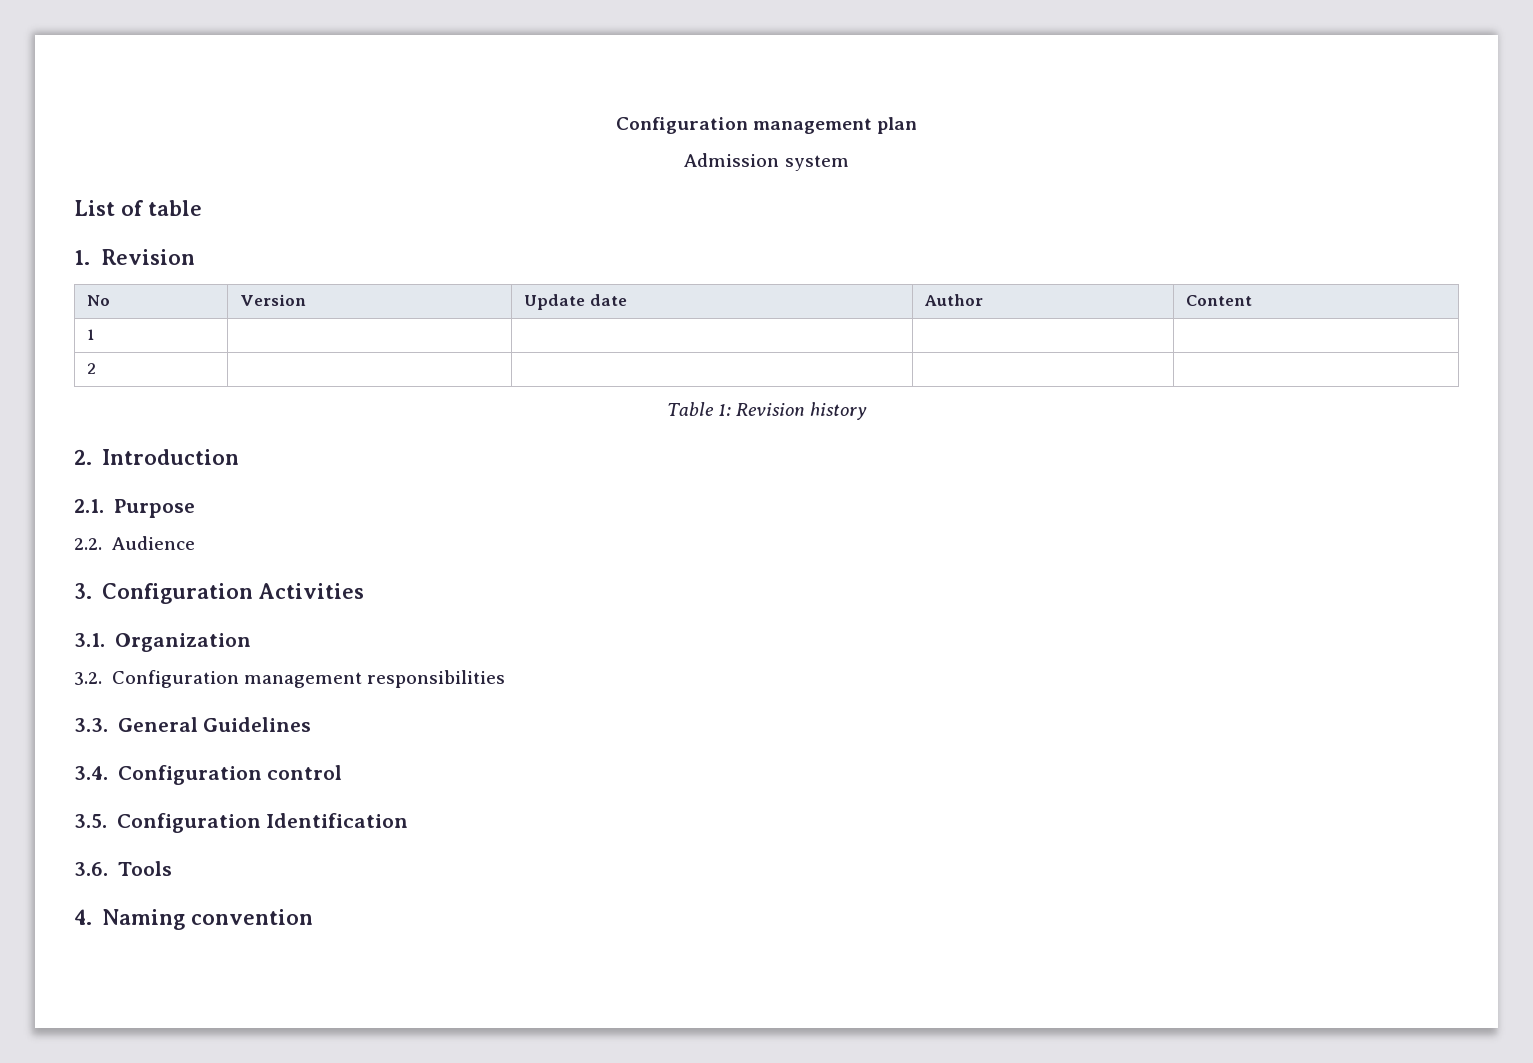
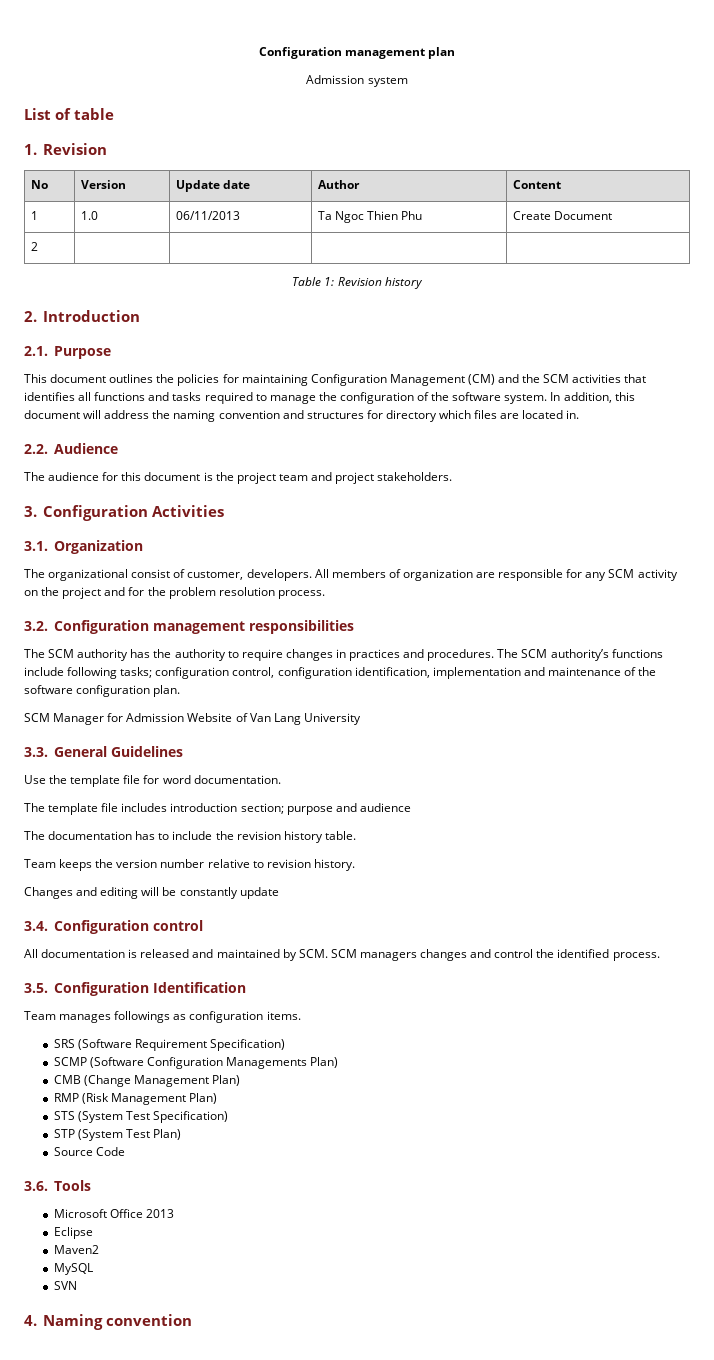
- 1 | | | |
+ 1 | 1.0 | 06/11/2013 | Ta Ngoc Thien Phu | Create Document
+ This document outlines the policies for maintaining Configuration Management (CM) and the SCM activities that identifies all functions and tasks required to manage the configuration of the software system. In addition, this document will address the naming convention and structures for directory which files are located in.
  2.2. Audience
+ The audience for this document is the project team and project stakeholders.
+ The organizational consist of customer, developers. All members of organization are responsible for any SCM activity on the project and for the problem resolution process.
  3.2. Configuration management responsibilities
+ The SCM authority has the authority to require changes in practices and procedures. The SCM authority’s functions include following tasks; configuration control, configuration identification, implementation and maintenance of the software configuration plan.
+ SCM Manager for Admission Website of Van Lang University
  3.3. General Guidelines
+ Use the template file for word documentation.
+ The template file includes introduction section; purpose and audience
+ The documentation has to include the revision history table.
+ Team keeps the version number relative to revision history.
+ Changes and editing will be constantly update
  3.4. Configuration control
+ All documentation is released and maintained by SCM. SCM managers changes and control the identified process.
  3.5. Configuration Identification
+ Team manages followings as configuration items.
+ SRS (Software Requirement Specification)
+ SCMP (Software Configuration Managements Plan)
+ CMB (Change Management Plan)
+ RMP (Risk Management Plan)
+ STS (System Test Specification)
+ STP (System Test Plan)
+ Source Code
  3.6. Tools
+ Microsoft Office 2013
+ Eclipse
+ Maven2
+ MySQL
+ SVN

